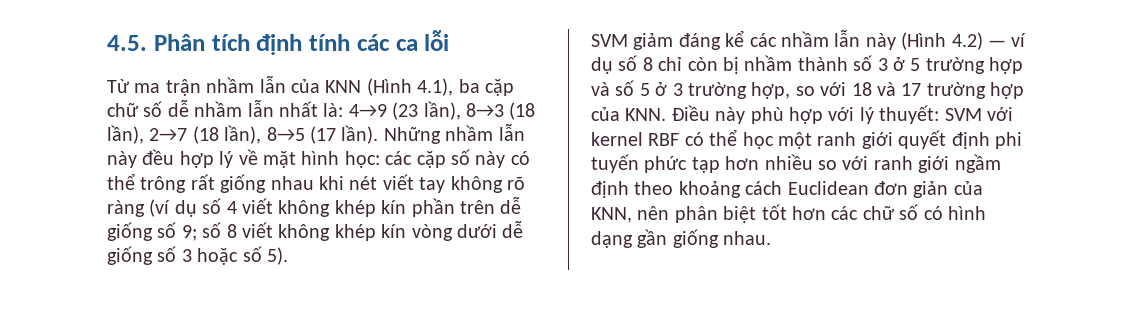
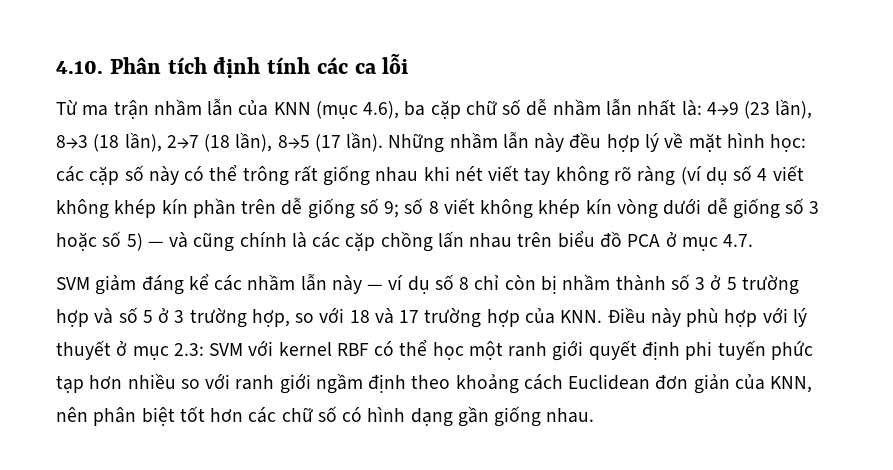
- 4.5. Phân tích định tính các ca lỗi
+ 4.10. Phân tích định tính các ca lỗi
- Từ ma trận nhầm lẫn của KNN (Hình 4.1), ba cặp chữ số dễ nhầm lẫn nhất là: 4→9 (23 lần), 8→3 (18 lần), 2→7 (18 lần), 8→5 (17 lần).
+ Từ ma trận nhầm lẫn của KNN (mục 4.6), ba cặp chữ số dễ nhầm lẫn nhất là: 4→9 (23 lần), 8→3 (18 lần), 2→7 (18 lần), 8→5 (17 lần).
- Những nhầm lẫn này đều hợp lý về mặt hình học: các cặp số này có thể trông rất giống nhau khi nét viết tay không rõ ràng (ví dụ số 4 viết không khép kín phần trên dễ giống số 9; số 8 viết không khép kín vòng dưới dễ giống số 3 hoặc số 5).
+ Những nhầm lẫn này đều hợp lý về mặt hình học: các cặp số này có thể trông rất giống nhau khi nét viết tay không rõ ràng (ví dụ số 4 viết không khép kín phần trên dễ giống số 9; số 8 viết không khép kín vòng dưới dễ giống số 3 hoặc số 5) — và cũng chính là các cặp chồng lấn nhau trên biểu đồ PCA ở mục 4.7.
- SVM giảm đáng kể các nhầm lẫn này (Hình 4.2) — ví dụ số 8 chỉ còn bị nhầm thành số 3 ở 5 trường hợp và số 5 ở 3 trường hợp, so với 18 và 17 trường hợp của KNN. Điều này phù hợp với lý thuyết:
+ SVM giảm đáng kể các nhầm lẫn này — ví dụ số 8 chỉ còn bị nhầm thành số 3 ở 5 trường hợp và số 5 ở 3 trường hợp, so với 18 và 17 trường hợp của KNN. Điều này phù hợp với lý thuyết ở mục 2.3:

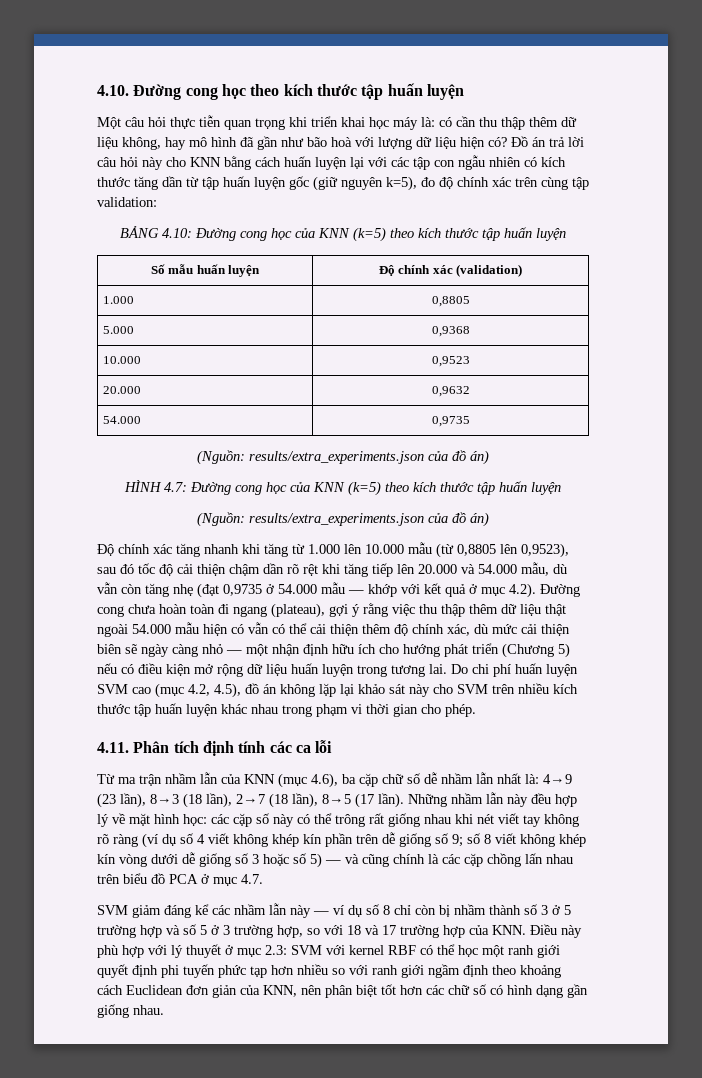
- 4.10. Phân tích định tính các ca lỗi
+ 4.10. Đường cong học theo kích thước tập huấn luyện
+ Một câu hỏi thực tiễn quan trọng khi triển khai học máy là: có cần thu thập thêm dữ liệu không, hay mô hình đã gần như bão hoà với lượng dữ liệu hiện có? Đồ án trả lời câu hỏi này cho KNN bằng cách huấn luyện lại với các tập con ngẫu nhiên có kích thước tăng dần từ tập huấn luyện gốc (giữ nguyên k=5), đo độ chính xác trên cùng tập validation:
+ BẢNG 4.10: Đường cong học của KNN (k=5) theo kích thước tập huấn luyện
+ Số mẫu huấn luyện | Độ chính xác (validation)
+ 1.000 | 0,8805
+ 5.000 | 0,9368
+ 10.000 | 0,9523
+ 20.000 | 0,9632
+ 54.000 | 0,9735
+ (Nguồn: results/extra_experiments.json của đồ án)
+ HÌNH 4.7: Đường cong học của KNN (k=5) theo kích thước tập huấn luyện
+ (Nguồn: results/extra_experiments.json của đồ án)
+ Độ chính xác tăng nhanh khi tăng từ 1.000 lên 10.000 mẫu (từ 0,8805 lên 0,9523), sau đó tốc độ cải thiện chậm dần rõ rệt khi tăng tiếp lên 20.000 và 54.000 mẫu, dù vẫn còn tăng nhẹ (đạt 0,9735 ở 54.000 mẫu — khớp với kết quả ở mục 4.2). Đường cong chưa hoàn toàn đi ngang (plateau), gợi ý rằng việc thu thập thêm dữ liệu thật ngoài 54.000 mẫu hiện có vẫn có thể cải thiện thêm độ chính xác, dù mức cải thiện biên sẽ ngày càng nhỏ — một nhận định hữu ích cho hướng phát triển (Chương 5) nếu có điều kiện mở rộng dữ liệu huấn luyện trong tương lai. Do chi phí huấn luyện SVM cao (mục 4.2, 4.5), đồ án không lặp lại khảo sát này cho SVM trên nhiều kích thước tập huấn luyện khác nhau trong phạm vi thời gian cho phép.
+ 4.11. Phân tích định tính các ca lỗi

